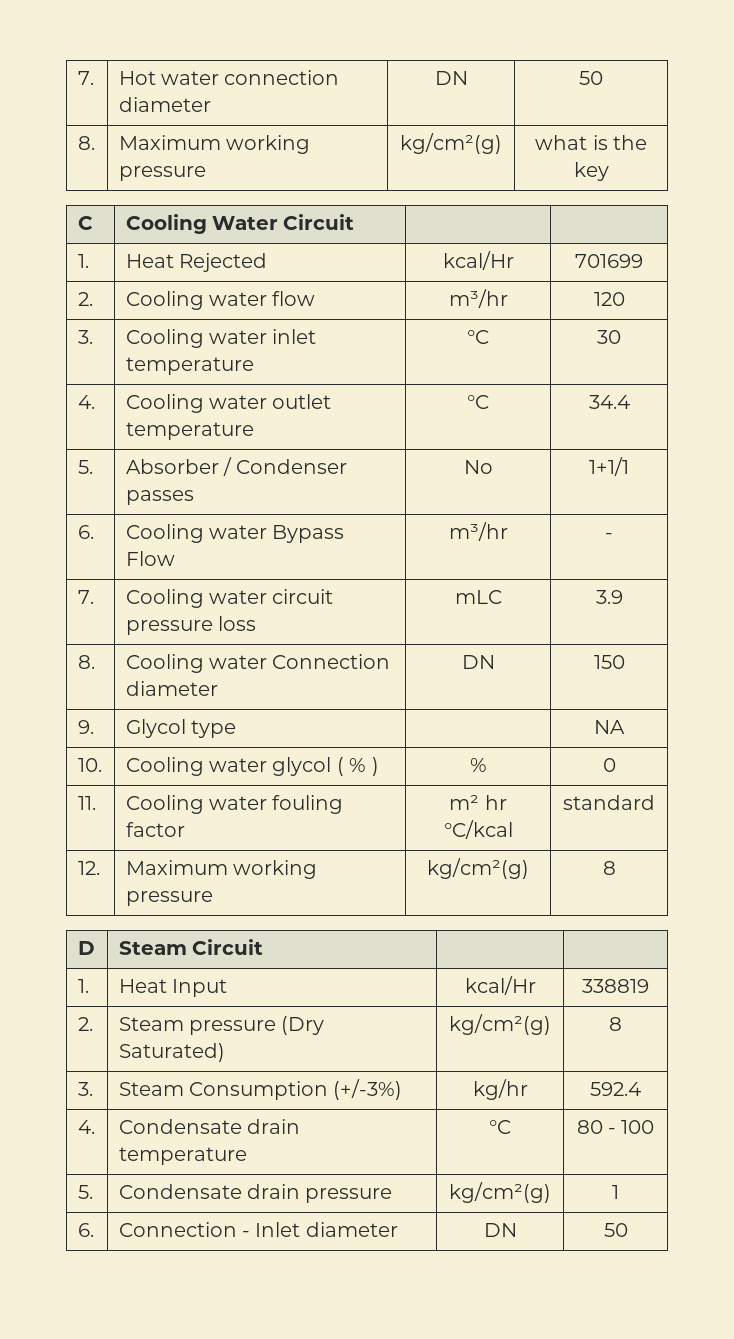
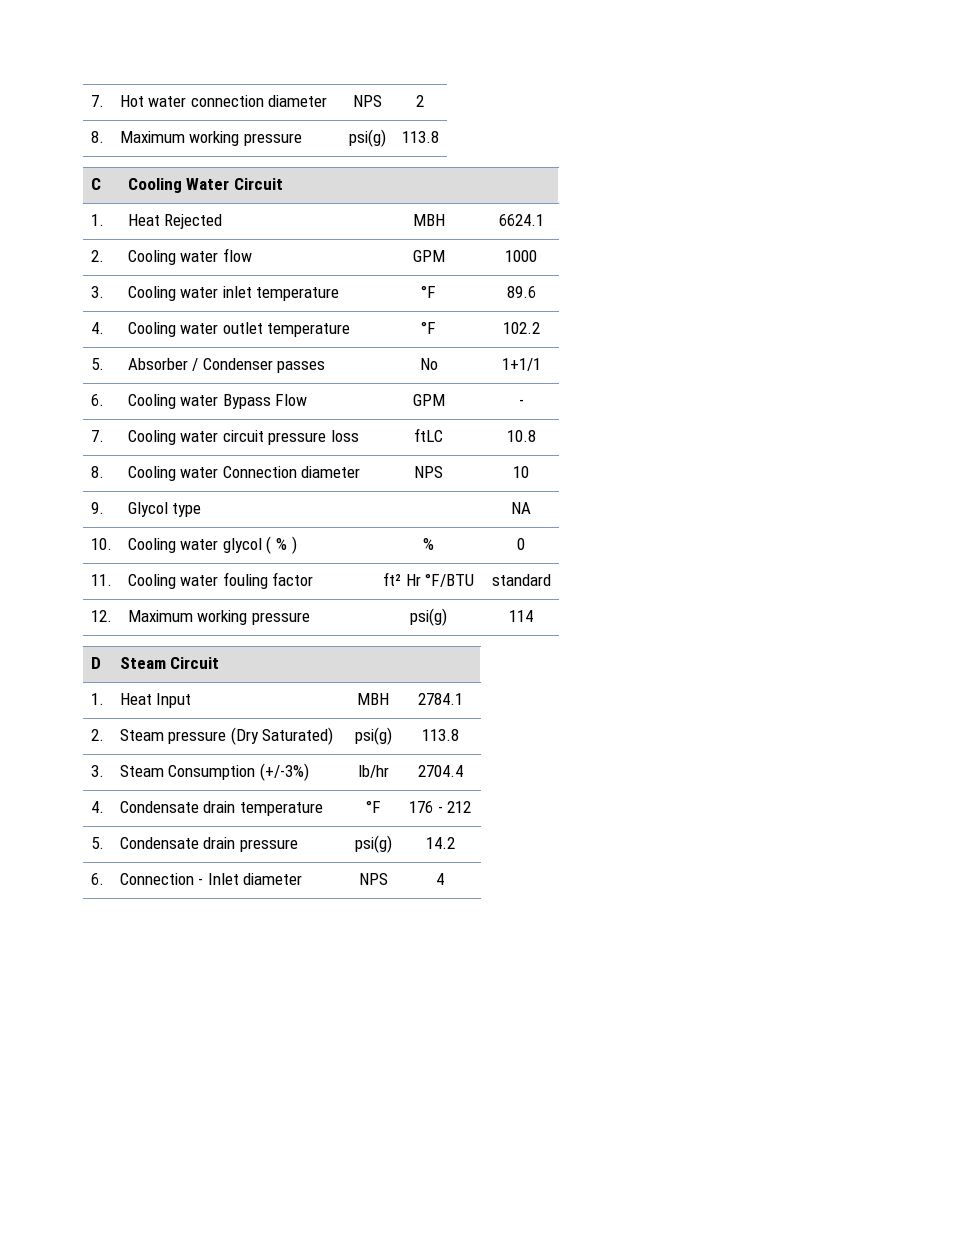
- 7. | Hot water connection diameter | DN | 50
+ 7. | Hot water connection diameter | NPS | 2
- 8. | Maximum working pressure | kg/cm²(g) | what is the key
+ 8. | Maximum working pressure | psi(g) | 113.8
- 1. | Heat Rejected | kcal/Hr | 701699
+ 1. | Heat Rejected | MBH | 6624.1
- 2. | Cooling water flow | m³/hr | 120
+ 2. | Cooling water flow | GPM | 1000
- 3. | Cooling water inlet temperature | °C | 30
+ 3. | Cooling water inlet temperature | °F | 89.6
- 4. | Cooling water outlet temperature | °C | 34.4
+ 4. | Cooling water outlet temperature | °F | 102.2
- 6. | Cooling water Bypass Flow | m³/hr | -
+ 6. | Cooling water Bypass Flow | GPM | -
- 7. | Cooling water circuit pressure loss | mLC | 3.9
+ 7. | Cooling water circuit pressure loss | ftLC | 10.8
- 8. | Cooling water Connection diameter | DN | 150
+ 8. | Cooling water Connection diameter | NPS | 10
- 11. | Cooling water fouling factor | m² hr °C/kcal | standard
+ 11. | Cooling water fouling factor | ft² Hr °F/BTU | standard
- 12. | Maximum working pressure | kg/cm²(g) | 8
+ 12. | Maximum working pressure | psi(g) | 114
- 1. | Heat Input | kcal/Hr | 338819
+ 1. | Heat Input | MBH | 2784.1
- 2. | Steam pressure (Dry Saturated) | kg/cm²(g) | 8
+ 2. | Steam pressure (Dry Saturated) | psi(g) | 113.8
- 3. | Steam Consumption (+/-3%) | kg/hr | 592.4
+ 3. | Steam Consumption (+/-3%) | lb/hr | 2704.4
- 4. | Condensate drain temperature | °C | 80 - 100
+ 4. | Condensate drain temperature | °F | 176 - 212
- 5. | Condensate drain pressure | kg/cm²(g) | 1
+ 5. | Condensate drain pressure | psi(g) | 14.2
- 6. | Connection - Inlet diameter | DN | 50
+ 6. | Connection - Inlet diameter | NPS | 4

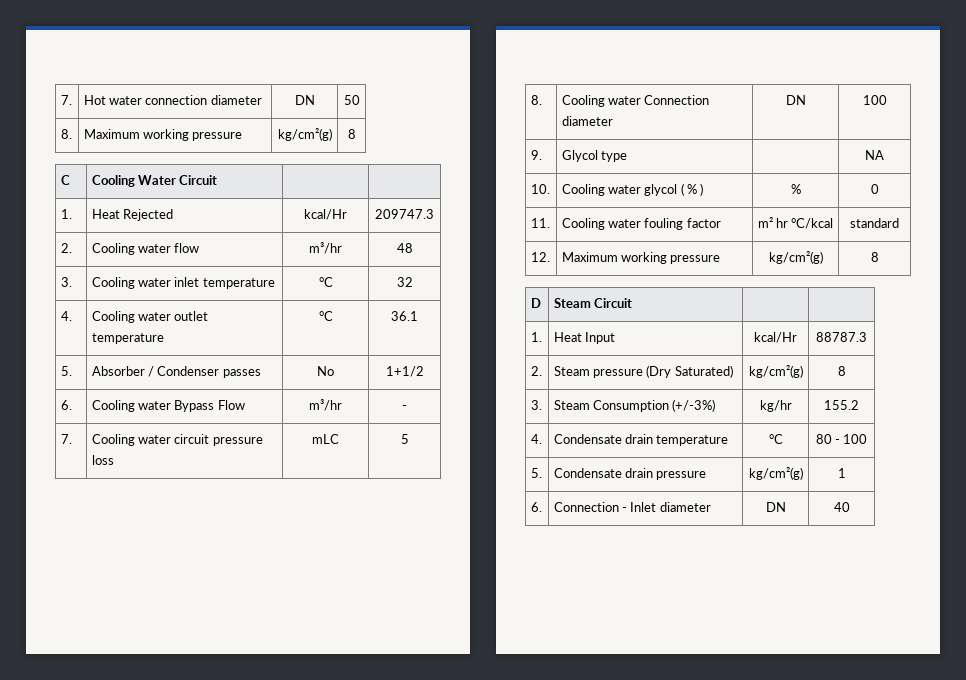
- 7. | Hot water connection diameter | NPS | 2
+ 7. | Hot water connection diameter | DN | 50
- 8. | Maximum working pressure | psi(g) | 113.8
+ 8. | Maximum working pressure | kg/cm²(g) | 8
- 1. | Heat Rejected | MBH | 6624.1
+ 1. | Heat Rejected | kcal/Hr | 209747.3
- 2. | Cooling water flow | GPM | 1000
+ 2. | Cooling water flow | m³/hr | 48
- 3. | Cooling water inlet temperature | °F | 89.6
+ 3. | Cooling water inlet temperature | °C | 32
- 4. | Cooling water outlet temperature | °F | 102.2
+ 4. | Cooling water outlet temperature | °C | 36.1
- 5. | Absorber / Condenser passes | No | 1+1/1
+ 5. | Absorber / Condenser passes | No | 1+1/2
- 6. | Cooling water Bypass Flow | GPM | -
+ 6. | Cooling water Bypass Flow | m³/hr | -
- 7. | Cooling water circuit pressure loss | ftLC | 10.8
+ 7. | Cooling water circuit pressure loss | mLC | 5
- 8. | Cooling water Connection diameter | NPS | 10
+ 8. | Cooling water Connection diameter | DN | 100
- 11. | Cooling water fouling factor | ft² Hr °F/BTU | standard
+ 11. | Cooling water fouling factor | m² hr °C/kcal | standard
- 12. | Maximum working pressure | psi(g) | 114
+ 12. | Maximum working pressure | kg/cm²(g) | 8
- 1. | Heat Input | MBH | 2784.1
+ 1. | Heat Input | kcal/Hr | 88787.3
- 2. | Steam pressure (Dry Saturated) | psi(g) | 113.8
+ 2. | Steam pressure (Dry Saturated) | kg/cm²(g) | 8
- 3. | Steam Consumption (+/-3%) | lb/hr | 2704.4
+ 3. | Steam Consumption (+/-3%) | kg/hr | 155.2
- 4. | Condensate drain temperature | °F | 176 - 212
+ 4. | Condensate drain temperature | °C | 80 - 100
- 5. | Condensate drain pressure | psi(g) | 14.2
+ 5. | Condensate drain pressure | kg/cm²(g) | 1
- 6. | Connection - Inlet diameter | NPS | 4
+ 6. | Connection - Inlet diameter | DN | 40

